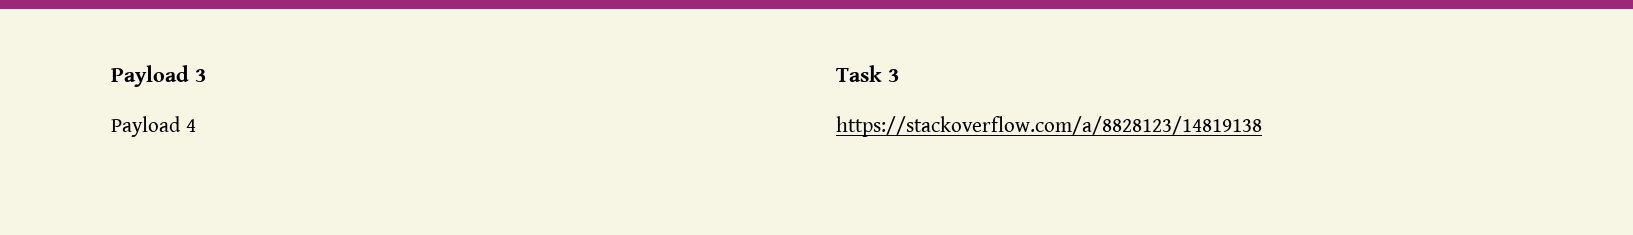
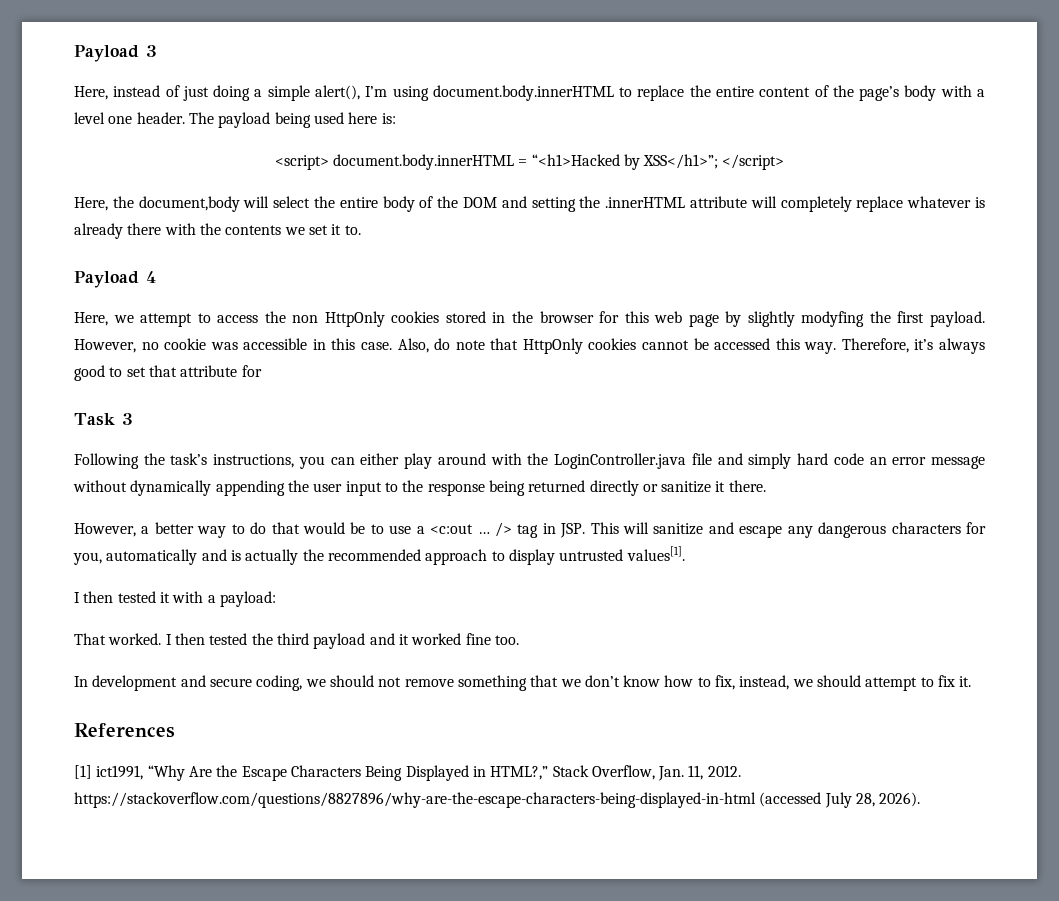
+ Here, instead of just doing a simple alert(), I’m using document.body.innerHTML to replace the entire content of the page’s body with a level one header. The payload being used here is:
+ <script> document.body.innerHTML = “<h1>Hacked by XSS</h1>”; </script>
+ Here, the document,body will select the entire body of the DOM and setting the .innerHTML attribute will completely replace whatever is already there with the contents we set it to.
  Payload 4
+ Here, we attempt to access the non HttpOnly cookies stored in the browser for this web page by slightly modyfing the first payload. However, no cookie was accessible in this case. Also, do note that HttpOnly cookies cannot be accessed this way. Therefore, it’s always good to set that attribute for
  Task 3
- https://stackoverflow.com/a/8828123/14819138
+ Following the task’s instructions, you can either play around with the LoginController.java file and simply hard code an error message without dynamically appending the user input to the response being returned directly or sanitize it there.
+ However, a better way to do that would be to use a <c:out … /> tag in JSP. This will sanitize and escape any dangerous characters for you, automatically and is actually the recommended approach to display untrusted values[1].
+ I then tested it with a payload:
+ That worked. I then tested the third payload and it worked fine too.
+ In development and secure coding, we should not remove something that we don’t know how to fix, instead, we should attempt to fix it.
+ References
+ [1] ict1991, “Why Are the Escape Characters Being Displayed in HTML?,” Stack Overflow, Jan. 11, 2012. https://stackoverflow.com/questions/8827896/why-are-the-escape-characters-being-displayed-in-html (accessed July 28, 2026).

